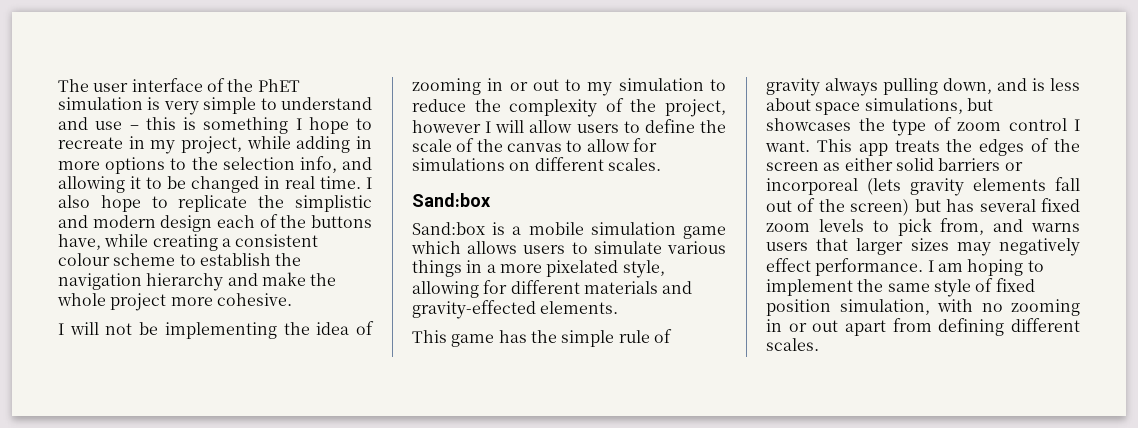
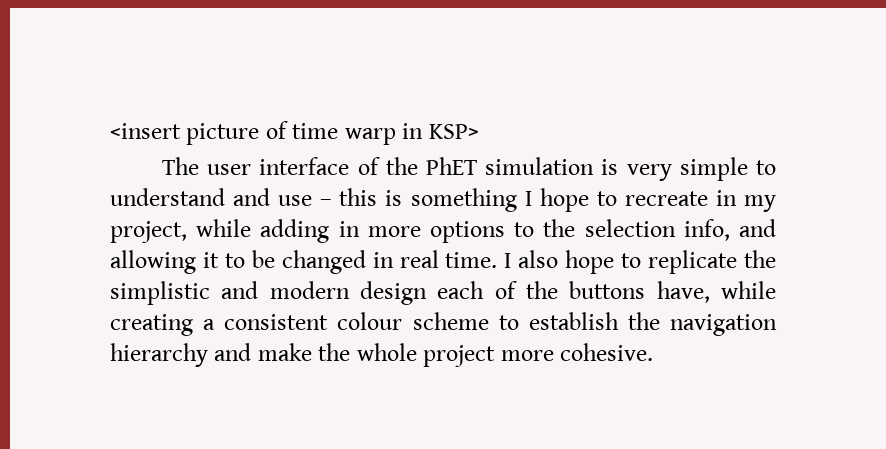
+ <insert picture of time warp in KSP>
- I will not be implementing the idea of zooming in or out to my simulation to reduce the complexity of the project, however I will allow users to define the scale of the canvas to allow for simulations on different scales.
- Sand:box
- Sand:box is a mobile simulation game which allows users to simulate various things in a more pixelated style, allowing for different materials and gravity-effected elements.
- This game has the simple rule of gravity always pulling down, and is less about space simulations, but showcases the type of zoom control I want. This app treats the edges of the screen as either solid barriers or incorporeal (lets gravity elements fall out of the screen) but has several fixed zoom levels to pick from, and warns users that larger sizes may negatively effect performance. I am hoping to implement the same style of fixed position simulation, with no zooming in or out apart from defining different scales.

